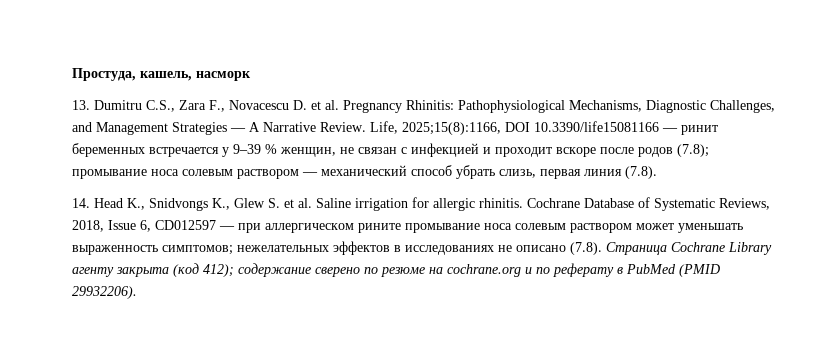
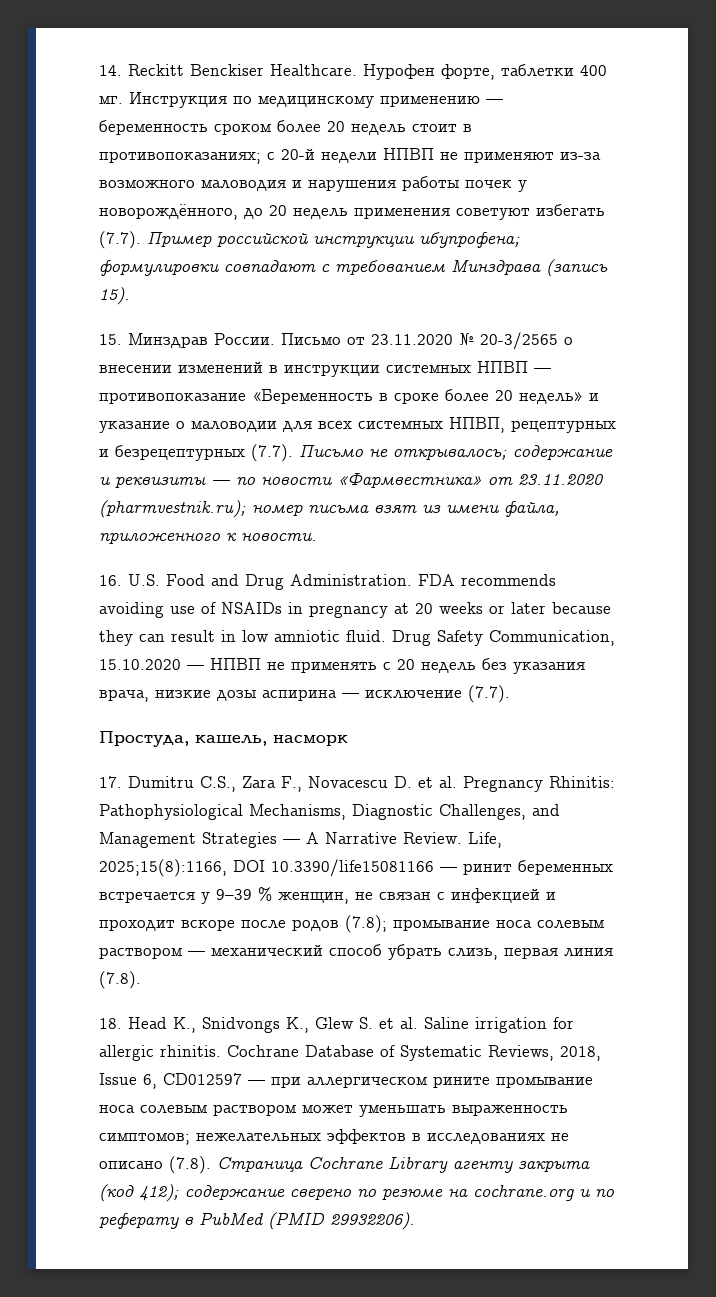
+ 14. Reckitt Benckiser Healthcare. Нурофен форте, таблетки 400 мг. Инструкция по медицинскому применению — беременность сроком более 20 недель стоит в противопоказаниях; с 20-й недели НПВП не применяют из-за возможного маловодия и нарушения работы почек у новорождённого, до 20 недель применения советуют избегать (7.7). Пример российской инструкции ибупрофена; формулировки совпадают с требованием Минздрава (запись 15).
+ 15. Минздрав России. Письмо от 23.11.2020 № 20-3/2565 о внесении изменений в инструкции системных НПВП — противопоказание «Беременность в сроке более 20 недель» и указание о маловодии для всех системных НПВП, рецептурных и безрецептурных (7.7). Письмо не открывалось; содержание и реквизиты — по новости «Фармвестника» от 23.11.2020 (pharmvestnik.ru); номер письма взят из имени файла, приложенного к новости.
+ 16. U.S. Food and Drug Administration. FDA recommends avoiding use of NSAIDs in pregnancy at 20 weeks or later because they can result in low amniotic fluid. Drug Safety Communication, 15.10.2020 — НПВП не применять с 20 недель без указания врача, низкие дозы аспирина — исключение (7.7).
- 13. Dumitru C.S., Zara F., Novacescu D. et al. Pregnancy Rhinitis: Pathophysiological Mechanisms, Diagnostic Challenges, and Management Strategies — A Narrative Review.
+ 17. Dumitru C.S., Zara F., Novacescu D. et al. Pregnancy Rhinitis: Pathophysiological Mechanisms, Diagnostic Challenges, and Management Strategies — A Narrative Review.
- 14. Head K., Snidvongs K., Glew S. et al. Saline irrigation for allergic rhinitis.
+ 18. Head K., Snidvongs K., Glew S. et al. Saline irrigation for allergic rhinitis.

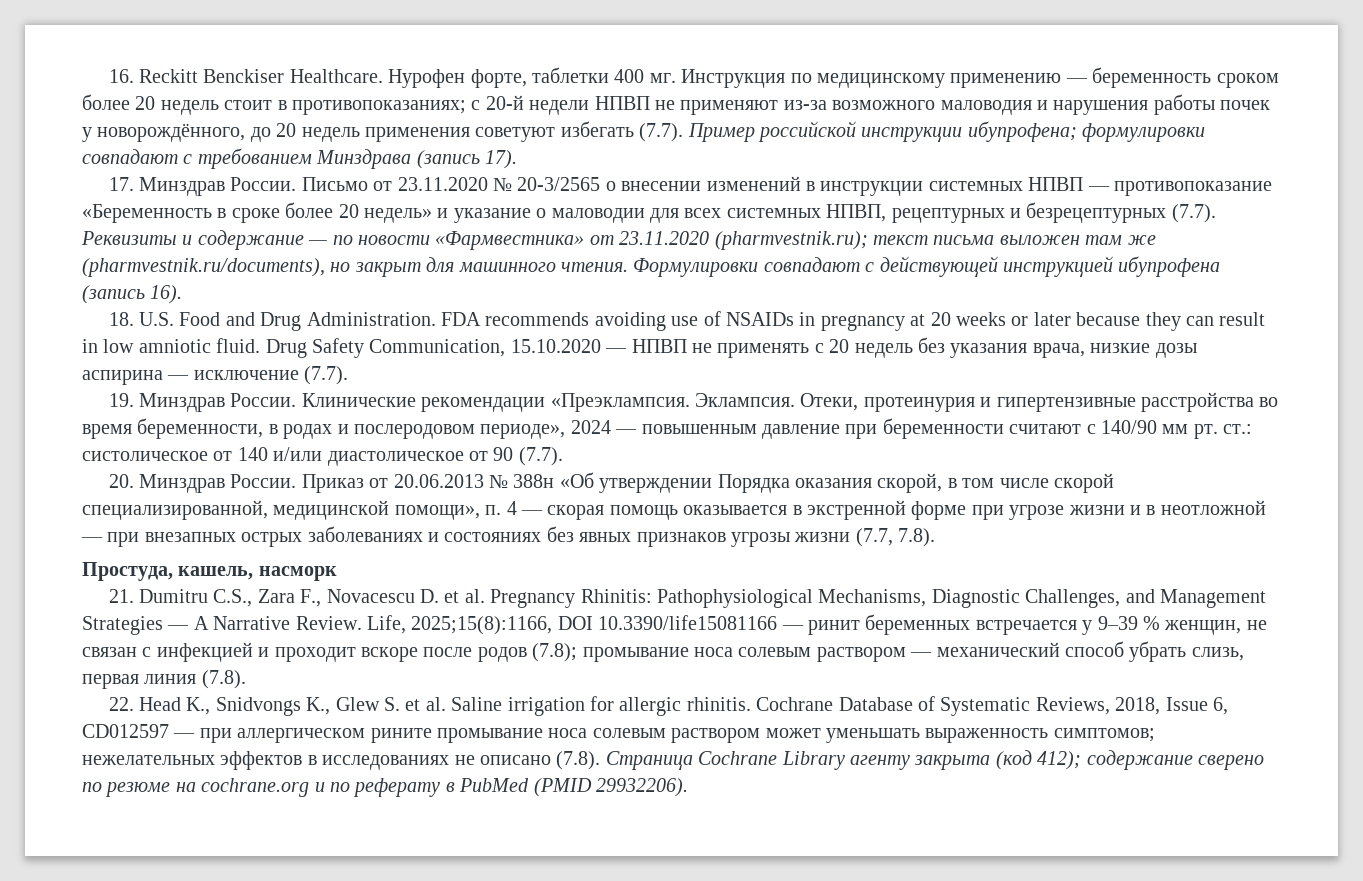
- 14. Reckitt Benckiser Healthcare.
+ 16. Reckitt Benckiser Healthcare.
- Инструкция по медицинскому применению — беременность сроком более 20 недель стоит в противопоказаниях; с 20-й недели НПВП не применяют из-за возможного маловодия и нарушения работы почек у новорождённого, до 20 недель применения советуют избегать (7.7). Пример российской инструкции ибупрофена; формулировки совпадают с требованием Минздрава (запись 15).
- 15. Минздрав России.
+ Инструкция по медицинскому применению — беременность сроком более 20 недель стоит в противопоказаниях; с 20-й недели НПВП не применяют из-за возможного маловодия и нарушения работы почек у новорождённого, до 20 недель применения советуют избегать (7.7). Пример российской инструкции ибупрофена; формулировки совпадают с требованием Минздрава (запись 17).
+ 17. Минздрав России.
- Письмо от 23.11.2020 № 20-3/2565 о внесении изменений в инструкции системных НПВП — противопоказание «Беременность в сроке более 20 недель» и указание о маловодии для всех системных НПВП, рецептурных и безрецептурных (7.7). Письмо не открывалось; содержание и реквизиты — по новости «Фармвестника» от 23.11.2020 (pharmvestnik.ru); номер письма взят из имени файла, приложенного к новости.
- 16. U.S. Food and Drug Administration.
+ Письмо от 23.11.2020 № 20-3/2565 о внесении изменений в инструкции системных НПВП — противопоказание «Беременность в сроке более 20 недель» и указание о маловодии для всех системных НПВП, рецептурных и безрецептурных (7.7). Реквизиты и содержание — по новости «Фармвестника» от 23.11.2020 (pharmvestnik.ru); текст письма выложен там же (pharmvestnik.ru/documents), но закрыт для машинного чтения. Формулировки совпадают с действующей инструкцией ибупрофена (запись 16).
+ 18. U.S. Food and Drug Administration.
+ 19. Минздрав России. Клинические рекомендации «Преэклампсия. Эклампсия. Отеки, протеинурия и гипертензивные расстройства во время беременности, в родах и послеродовом периоде», 2024 — повышенным давление при беременности считают с 140/90 мм рт. ст.: систолическое от 140 и/или диастолическое от 90 (7.7).
+ 20. Минздрав России. Приказ от 20.06.2013 № 388н «Об утверждении Порядка оказания скорой, в том числе скорой специализированной, медицинской помощи», п. 4 — скорая помощь оказывается в экстренной форме при угрозе жизни и в неотложной — при внезапных острых заболеваниях и состояниях без явных признаков угрозы жизни (7.7, 7.8).
- 17. Dumitru C.S., Zara F., Novacescu D. et al. Pregnancy Rhinitis: Pathophysiological Mechanisms, Diagnostic Challenges, and Management Strategies — A Narrative Review.
+ 21. Dumitru C.S., Zara F., Novacescu D. et al. Pregnancy Rhinitis: Pathophysiological Mechanisms, Diagnostic Challenges, and Management Strategies — A Narrative Review.
- 18. Head K., Snidvongs K., Glew S. et al. Saline irrigation for allergic rhinitis.
+ 22. Head K., Snidvongs K., Glew S. et al. Saline irrigation for allergic rhinitis.

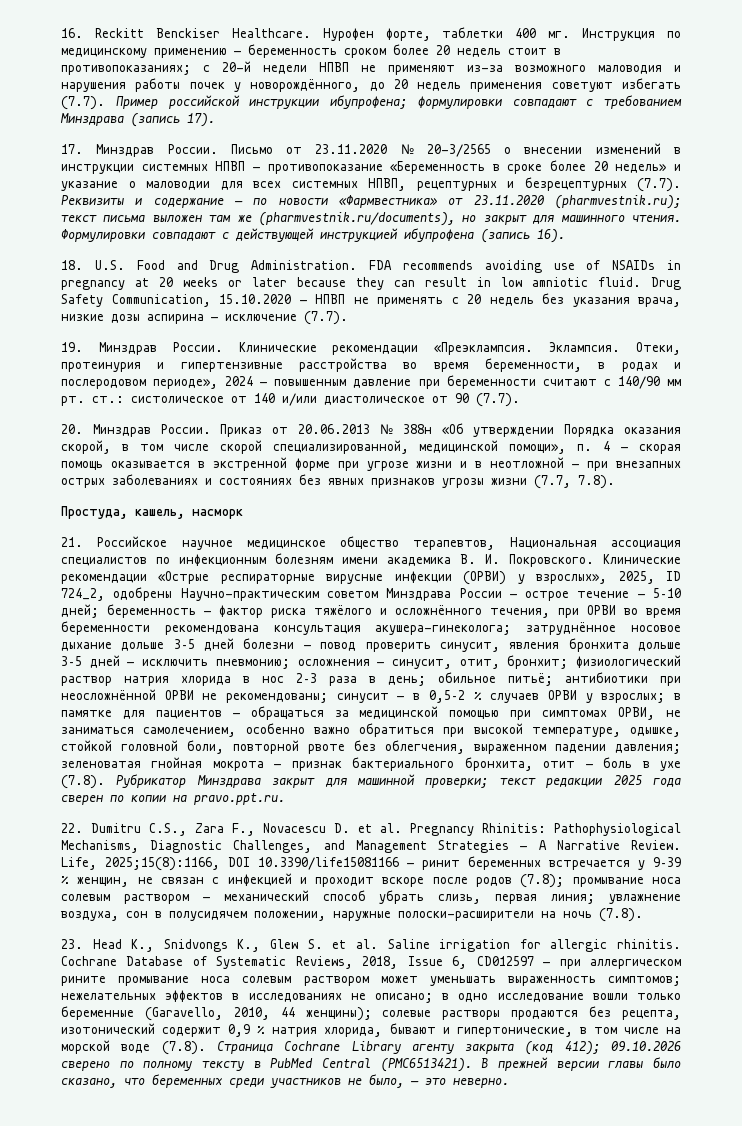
- 21. Dumitru C.S., Zara F., Novacescu D. et al. Pregnancy Rhinitis: Pathophysiological Mechanisms, Diagnostic Challenges, and Management Strategies — A Narrative Review.
+ 21. Российское научное медицинское общество терапевтов, Национальная ассоциация специалистов по инфекционным болезням имени академика В. И. Покровского. Клинические рекомендации «Острые респираторные вирусные инфекции (ОРВИ) у взрослых», 2025, ID 724_2, одобрены Научно-практическим советом Минздрава России — острое течение — 5–10 дней; беременность — фактор риска тяжёлого и осложнённого течения, при ОРВИ во время беременности рекомендована консультация акушера-гинеколога; затруднённое носовое дыхание дольше 3–5 дней болезни — повод проверить синусит, явления бронхита дольше 3–5 дней — исключить пневмонию; осложнения — синусит, отит, бронхит; физиологический раствор натрия хлорида в нос 2–3 раза в день; обильное питьё; антибиотики при неосложнённой ОРВИ не рекомендованы; синусит — в 0,5–2 % случаев ОРВИ у взрослых; в памятке для пациентов — обращаться за медицинской помощью при симптомах ОРВИ, не заниматься самолечением, особенно важно обратиться при высокой температуре, одышке, стойкой головной боли, повторной рвоте без облегчения, выраженном падении давления; зеленоватая гнойная мокрота — признак бактериального бронхита, отит — боль в ухе (7.8). Рубрикатор Минздрава закрыт для машинной проверки; текст редакции 2025 года сверен по копии на pravo.ppt.ru.
+ 22. Dumitru C.S., Zara F., Novacescu D. et al. Pregnancy Rhinitis: Pathophysiological Mechanisms, Diagnostic Challenges, and Management Strategies — A Narrative Review.
- Life, 2025;15(8):1166, DOI 10.3390/life15081166 — ринит беременных встречается у 9–39 % женщин, не связан с инфекцией и проходит вскоре после родов (7.8); промывание носа солевым раствором — механический способ убрать слизь, первая линия (7.8).
+ Life, 2025;15(8):1166, DOI 10.3390/life15081166 — ринит беременных встречается у 9–39 % женщин, не связан с инфекцией и проходит вскоре после родов (7.8); промывание носа солевым раствором — механический способ убрать слизь, первая линия; увлажнение воздуха, сон в полусидячем положении, наружные полоски-расширители на ночь (7.8).
- 22. Head K., Snidvongs K., Glew S. et al. Saline irrigation for allergic rhinitis.
+ 23. Head K., Snidvongs K., Glew S. et al. Saline irrigation for allergic rhinitis.
- Cochrane Database of Systematic Reviews, 2018, Issue 6, CD012597 — при аллергическом рините промывание носа солевым раствором может уменьшать выраженность симптомов; нежелательных эффектов в исследованиях не описано (7.8). Страница Cochrane Library агенту закрыта (код 412); содержание сверено по резюме на cochrane.org и по реферату в PubMed (PMID 29932206).
+ Cochrane Database of Systematic Reviews, 2018, Issue 6, CD012597 — при аллергическом рините промывание носа солевым раствором может уменьшать выраженность симптомов; нежелательных эффектов в исследованиях не описано; в одно исследование вошли только беременные (Garavello, 2010, 44 женщины); солевые растворы продаются без рецепта, изотонический содержит 0,9 % натрия хлорида, бывают и гипертонические, в том числе на морской воде (7.8). Страница Cochrane Library агенту закрыта (код 412); 09.10.2026 сверено по полному тексту в PubMed Central (PMC6513421). В прежней версии главы было сказано, что беременных среди участников не было, — это неверно.

